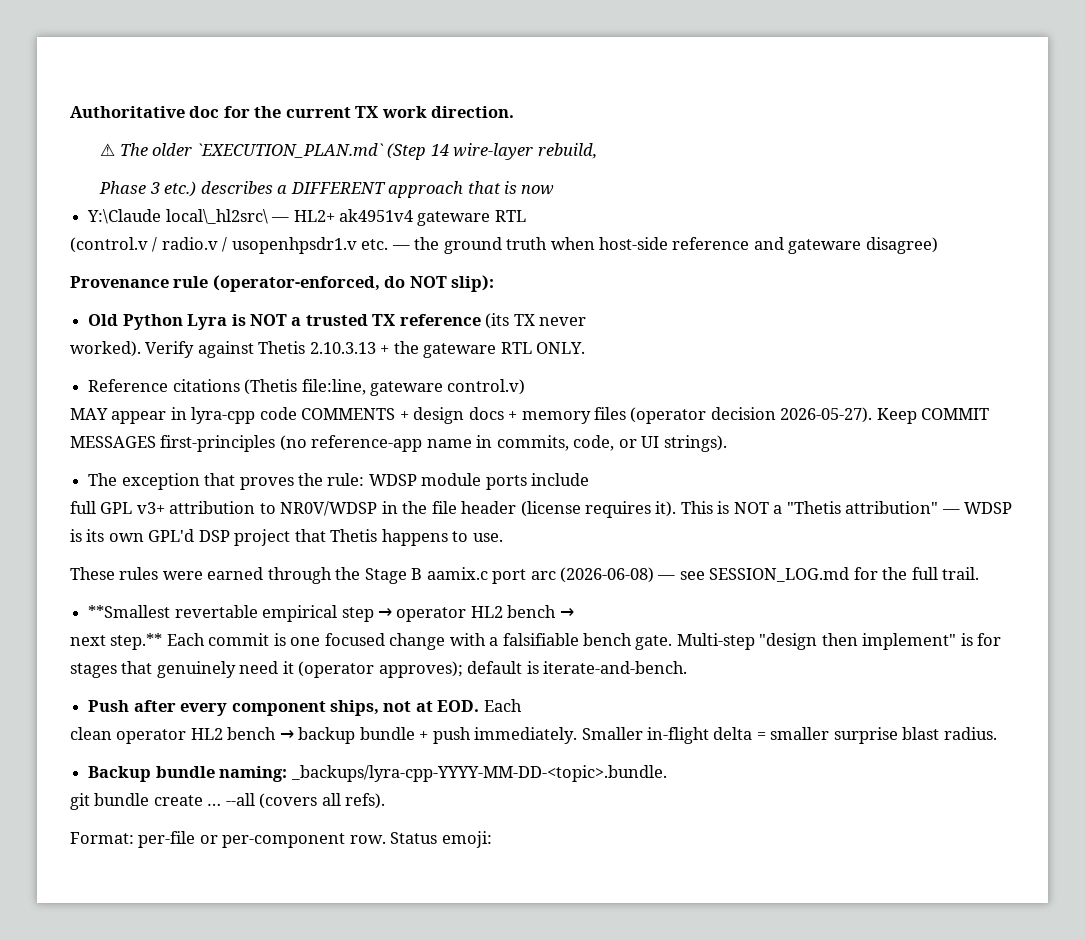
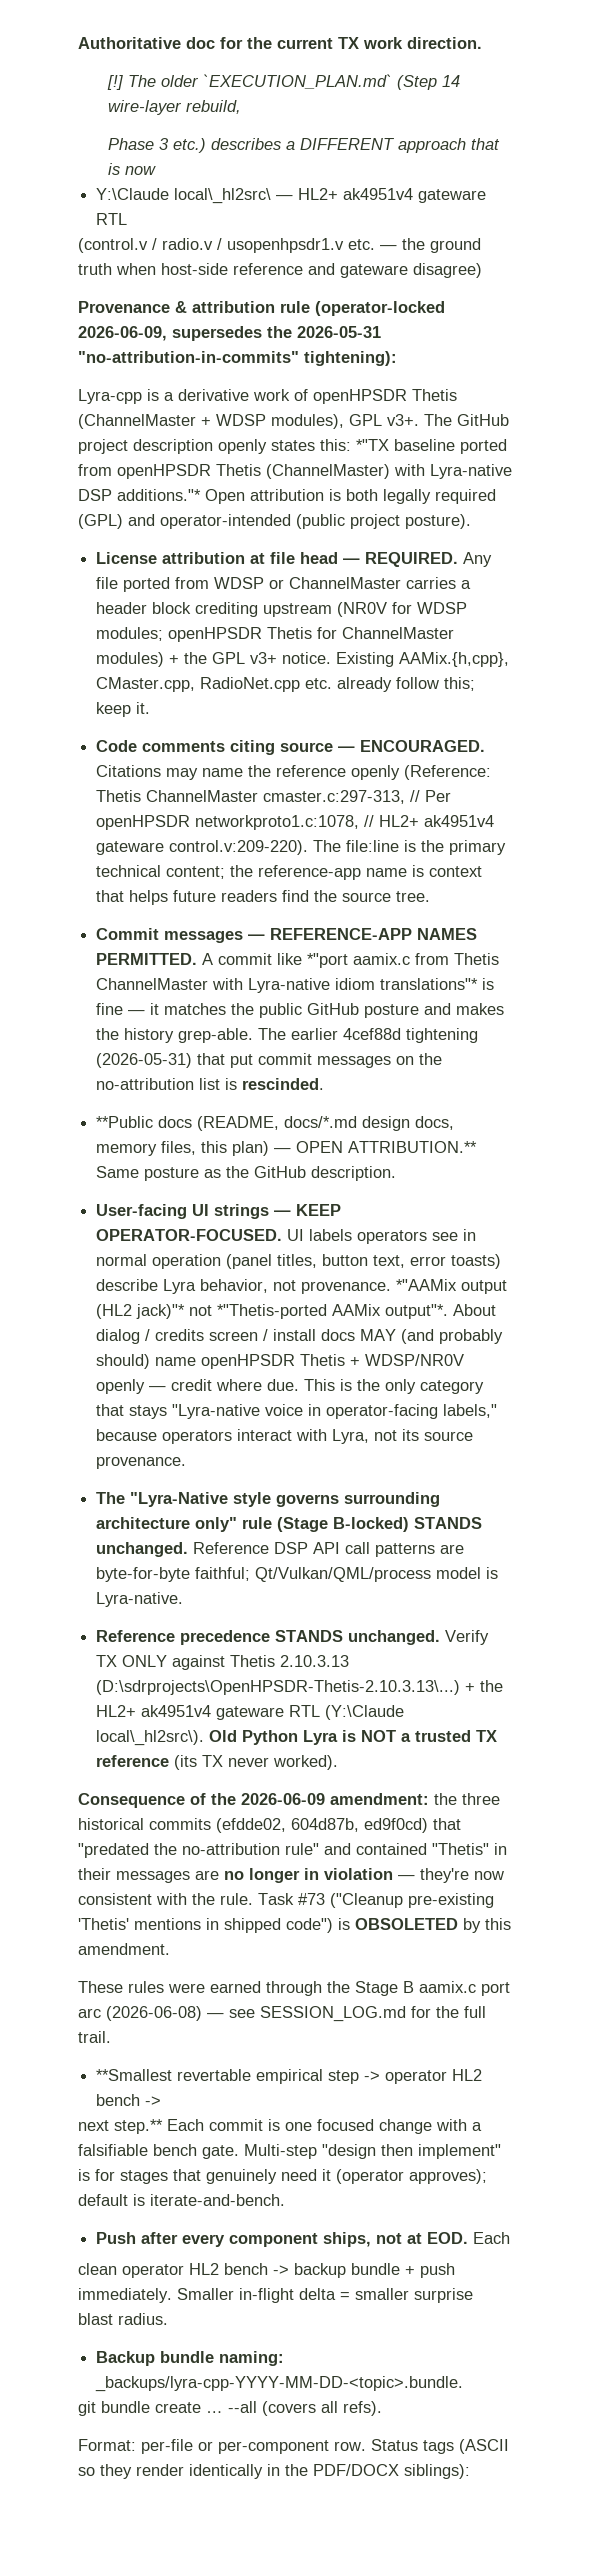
- ⚠ The older `EXECUTION_PLAN.md` (Step 14 wire-layer rebuild,
+ [!] The older `EXECUTION_PLAN.md` (Step 14 wire-layer rebuild,
- Provenance rule (operator-enforced, do NOT slip):
- Old Python Lyra is NOT a trusted TX reference (its TX never
- worked). Verify against Thetis 2.10.3.13 + the gateware RTL ONLY.
- Reference citations (Thetis file:line, gateware control.v)
- MAY appear in lyra-cpp code COMMENTS + design docs + memory files (operator decision 2026-05-27). Keep COMMIT MESSAGES first-principles (no reference-app name in commits, code, or UI strings).
- The exception that proves the rule: WDSP module ports include
- full GPL v3+ attribution to NR0V/WDSP in the file header (license requires it). This is NOT a "Thetis attribution" — WDSP is its own GPL'd DSP project that Thetis happens to use.
+ Provenance & attribution rule (operator-locked 2026-06-09, supersedes the 2026-05-31 "no-attribution-in-commits" tightening):
+ Lyra-cpp is a derivative work of openHPSDR Thetis (ChannelMaster + WDSP modules), GPL v3+. The GitHub project description openly states this: *"TX baseline ported from openHPSDR Thetis (ChannelMaster) with Lyra-native DSP additions."* Open attribution is both legally required (GPL) and operator-intended (public project posture).
+ License attribution at file head — REQUIRED. Any file ported from WDSP or ChannelMaster carries a header block crediting upstream (NR0V for WDSP modules; openHPSDR Thetis for ChannelMaster modules) + the GPL v3+ notice. Existing AAMix.{h,cpp}, CMaster.cpp, RadioNet.cpp etc. already follow this; keep it.
+ Code comments citing source — ENCOURAGED. Citations may name the reference openly (Reference: Thetis ChannelMaster cmaster.c:297-313, // Per openHPSDR networkproto1.c:1078, // HL2+ ak4951v4 gateware control.v:209-220). The file:line is the primary technical content; the reference-app name is context that helps future readers find the source tree.
+ Commit messages — REFERENCE-APP NAMES PERMITTED. A commit like *"port aamix.c from Thetis ChannelMaster with Lyra-native idiom translations"* is fine — it matches the public GitHub posture and makes the history grep-able. The earlier 4cef88d tightening (2026-05-31) that put commit messages on the no-attribution list is rescinded.
+ **Public docs (README, docs/*.md design docs, memory files, this plan) — OPEN ATTRIBUTION.** Same posture as the GitHub description.
+ User-facing UI strings — KEEP OPERATOR-FOCUSED. UI labels operators see in normal operation (panel titles, button text, error toasts) describe Lyra behavior, not provenance. *"AAMix output (HL2 jack)"* not *"Thetis-ported AAMix output"*. About dialog / credits screen / install docs MAY (and probably should) name openHPSDR Thetis + WDSP/NR0V openly — credit where due. This is the only category that stays "Lyra-native voice in operator-facing labels," because operators interact with Lyra, not its source provenance.
+ The "Lyra-Native style governs surrounding architecture only" rule (Stage B-locked) STANDS unchanged. Reference DSP API call patterns are byte-for-byte faithful; Qt/Vulkan/QML/process model is Lyra-native.
+ Reference precedence STANDS unchanged. Verify TX ONLY against Thetis 2.10.3.13 (D:\sdrprojects\OpenHPSDR-Thetis-2.10.3.13\...) + the HL2+ ak4951v4 gateware RTL (Y:\Claude local\_hl2src\). Old Python Lyra is NOT a trusted TX reference (its TX never worked).
+ Consequence of the 2026-06-09 amendment: the three historical commits (efdde02, 604d87b, ed9f0cd) that "predated the no-attribution rule" and contained "Thetis" in their messages are no longer in violation — they're now consistent with the rule. Task #73 ("Cleanup pre-existing 'Thetis' mentions in shipped code") is OBSOLETED by this amendment.
- **Smallest revertable empirical step → operator HL2 bench →
+ **Smallest revertable empirical step -> operator HL2 bench ->
- clean operator HL2 bench → backup bundle + push immediately.
+ clean operator HL2 bench -> backup bundle + push immediately.
- Status emoji:
+ Status tags (ASCII so they render identically in the PDF/DOCX siblings):

